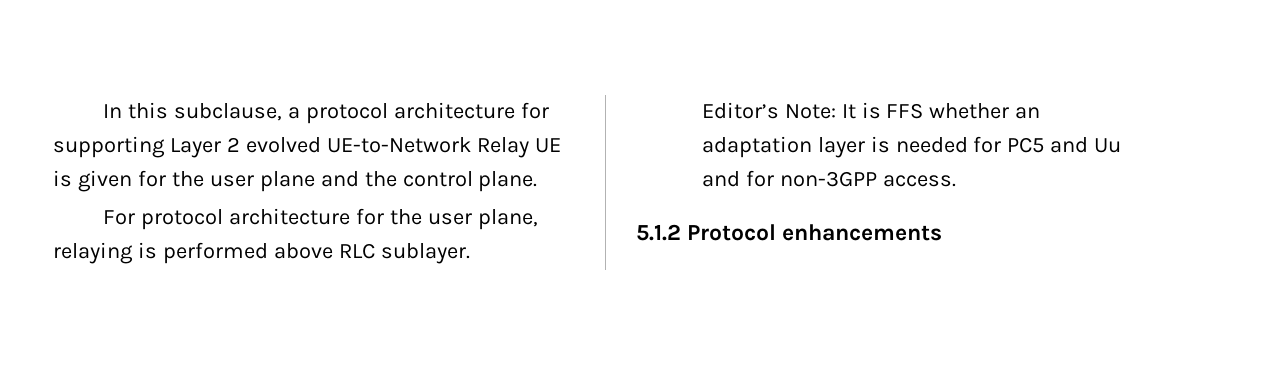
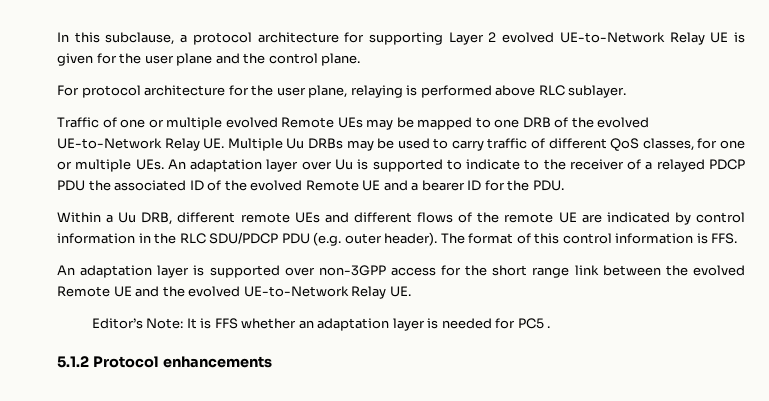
+ Traffic of one or multiple evolved Remote UEs may be mapped to one DRB of the evolved UE-to-Network Relay UE. Multiple Uu DRBs may be used to carry traffic of different QoS classes, for one or multiple UEs. An adaptation layer over Uu is supported to indicate to the receiver of a relayed PDCP PDU the associated ID of the evolved Remote UE and a bearer ID for the PDU.
+ Within a Uu DRB, different remote UEs and different flows of the remote UE are indicated by control information in the RLC SDU/PDCP PDU (e.g. outer header). The format of this control information is FFS.
+ An adaptation layer is supported over non-3GPP access for the short range link between the evolved Remote UE and the evolved UE-to-Network Relay UE.
- Editor’s Note: It is FFS whether an adaptation layer is needed for PC5 and Uu and for non-3GPP access.
+ Editor’s Note: It is FFS whether an adaptation layer is needed for PC5 .

